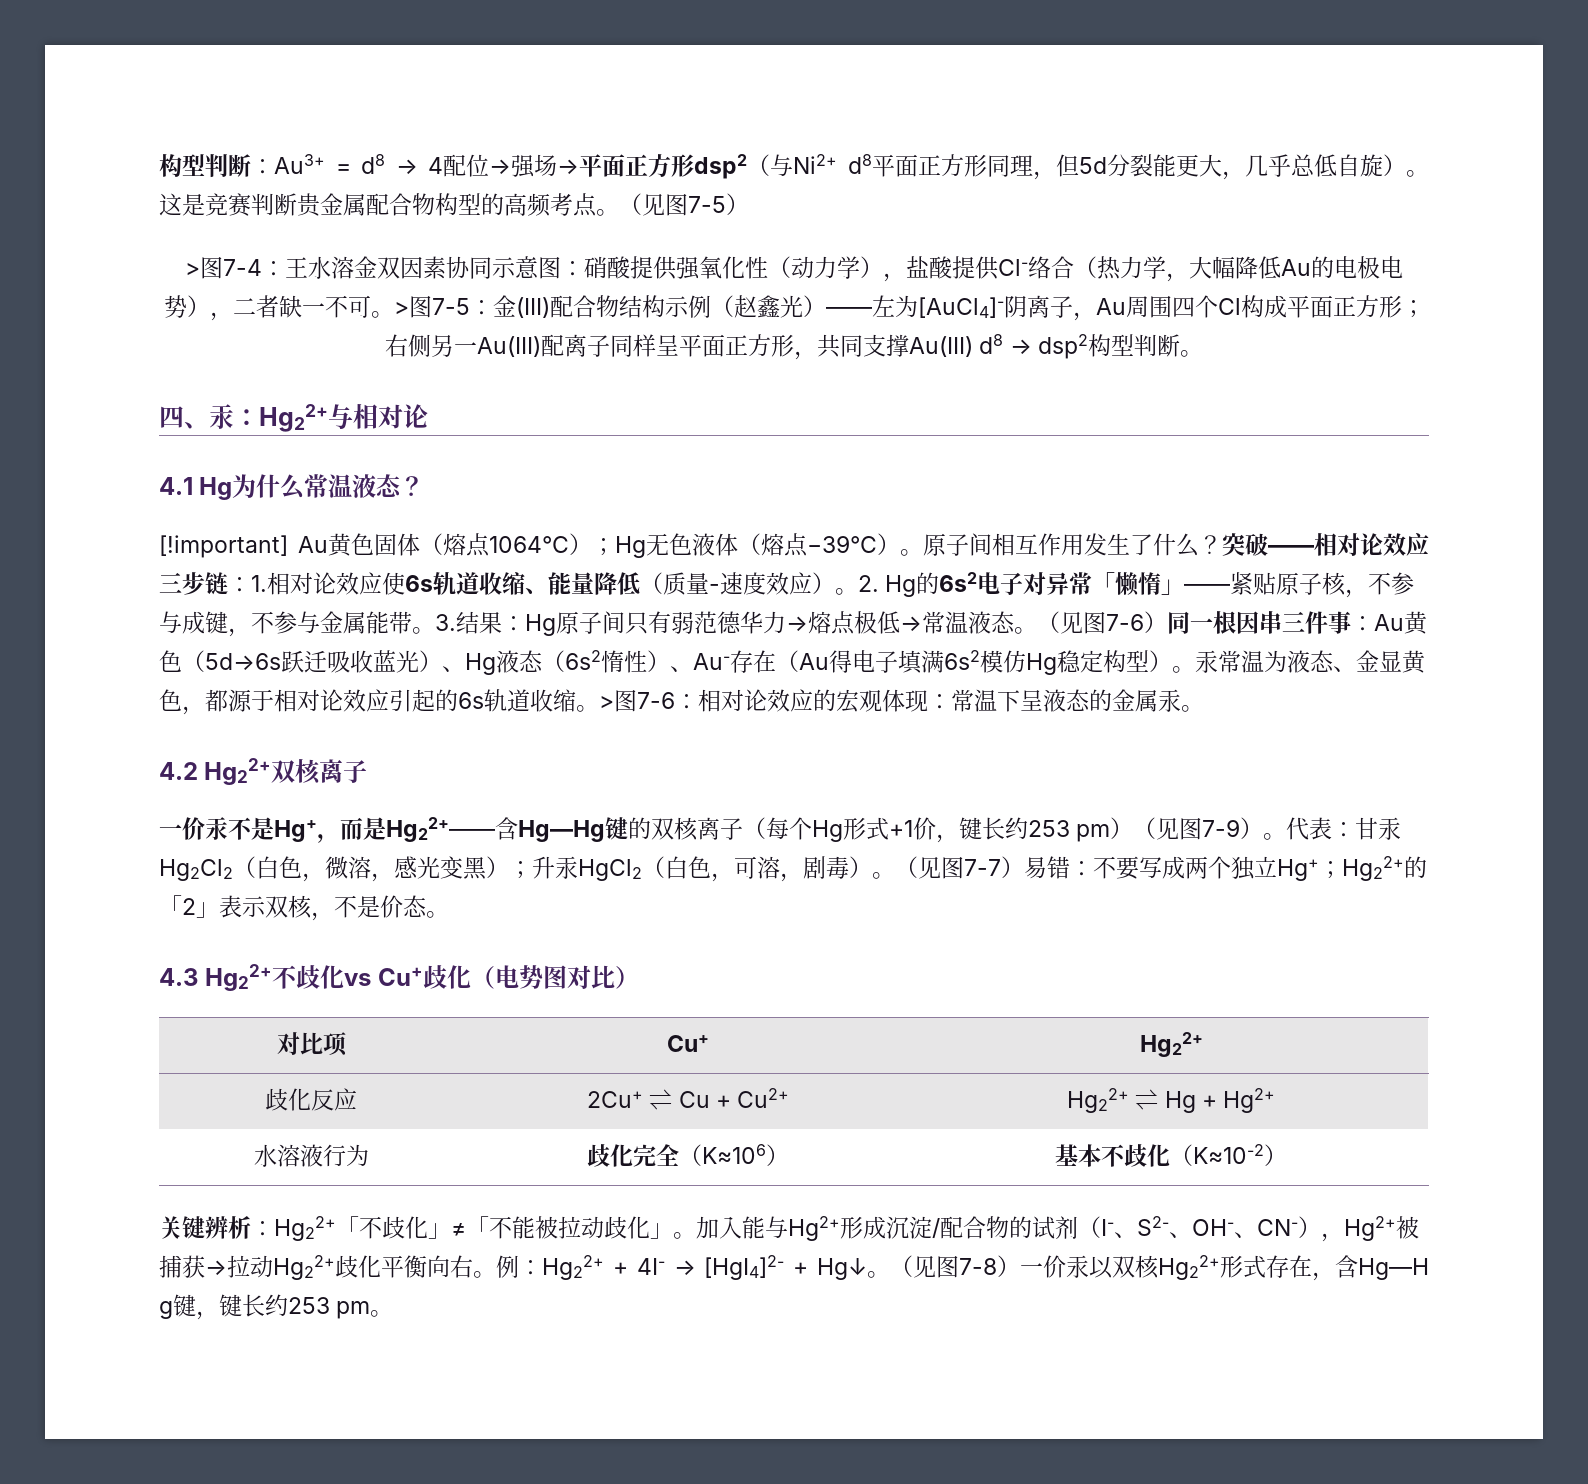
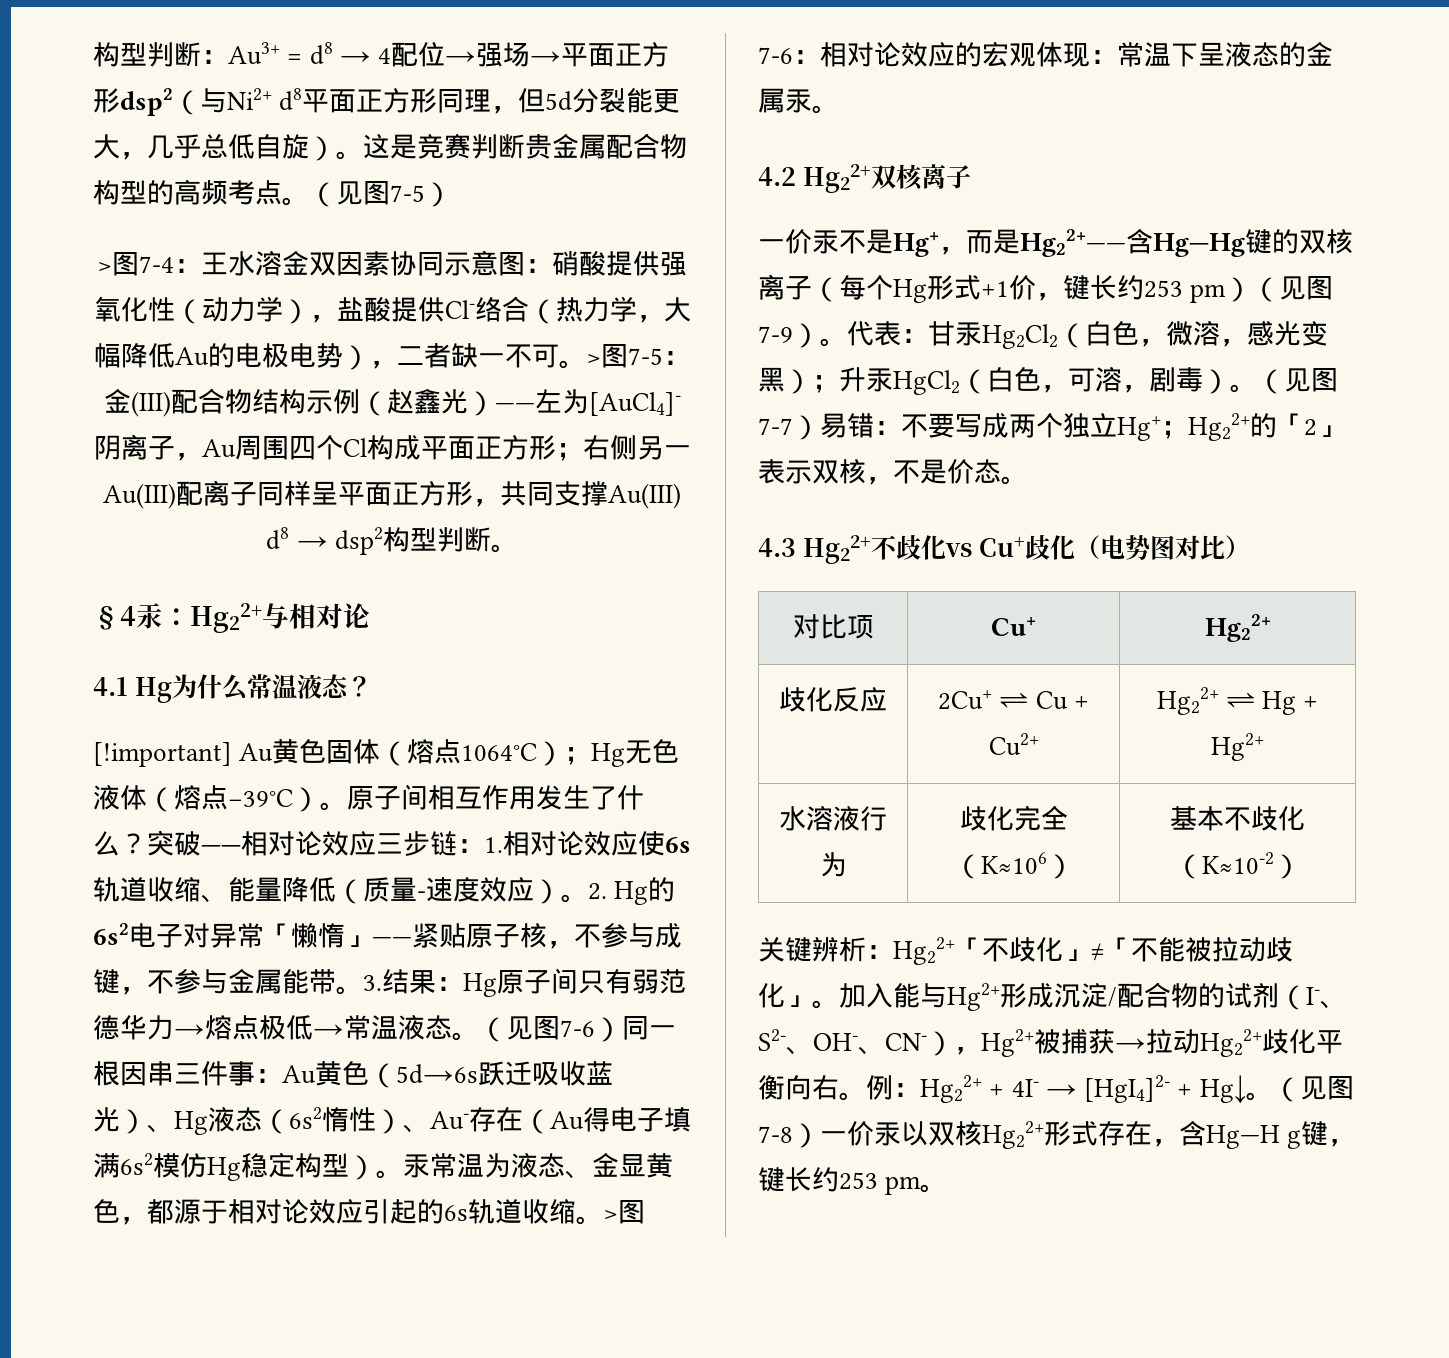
- 四、汞：Hg22+与相对论
+ §4汞：Hg22+与相对论

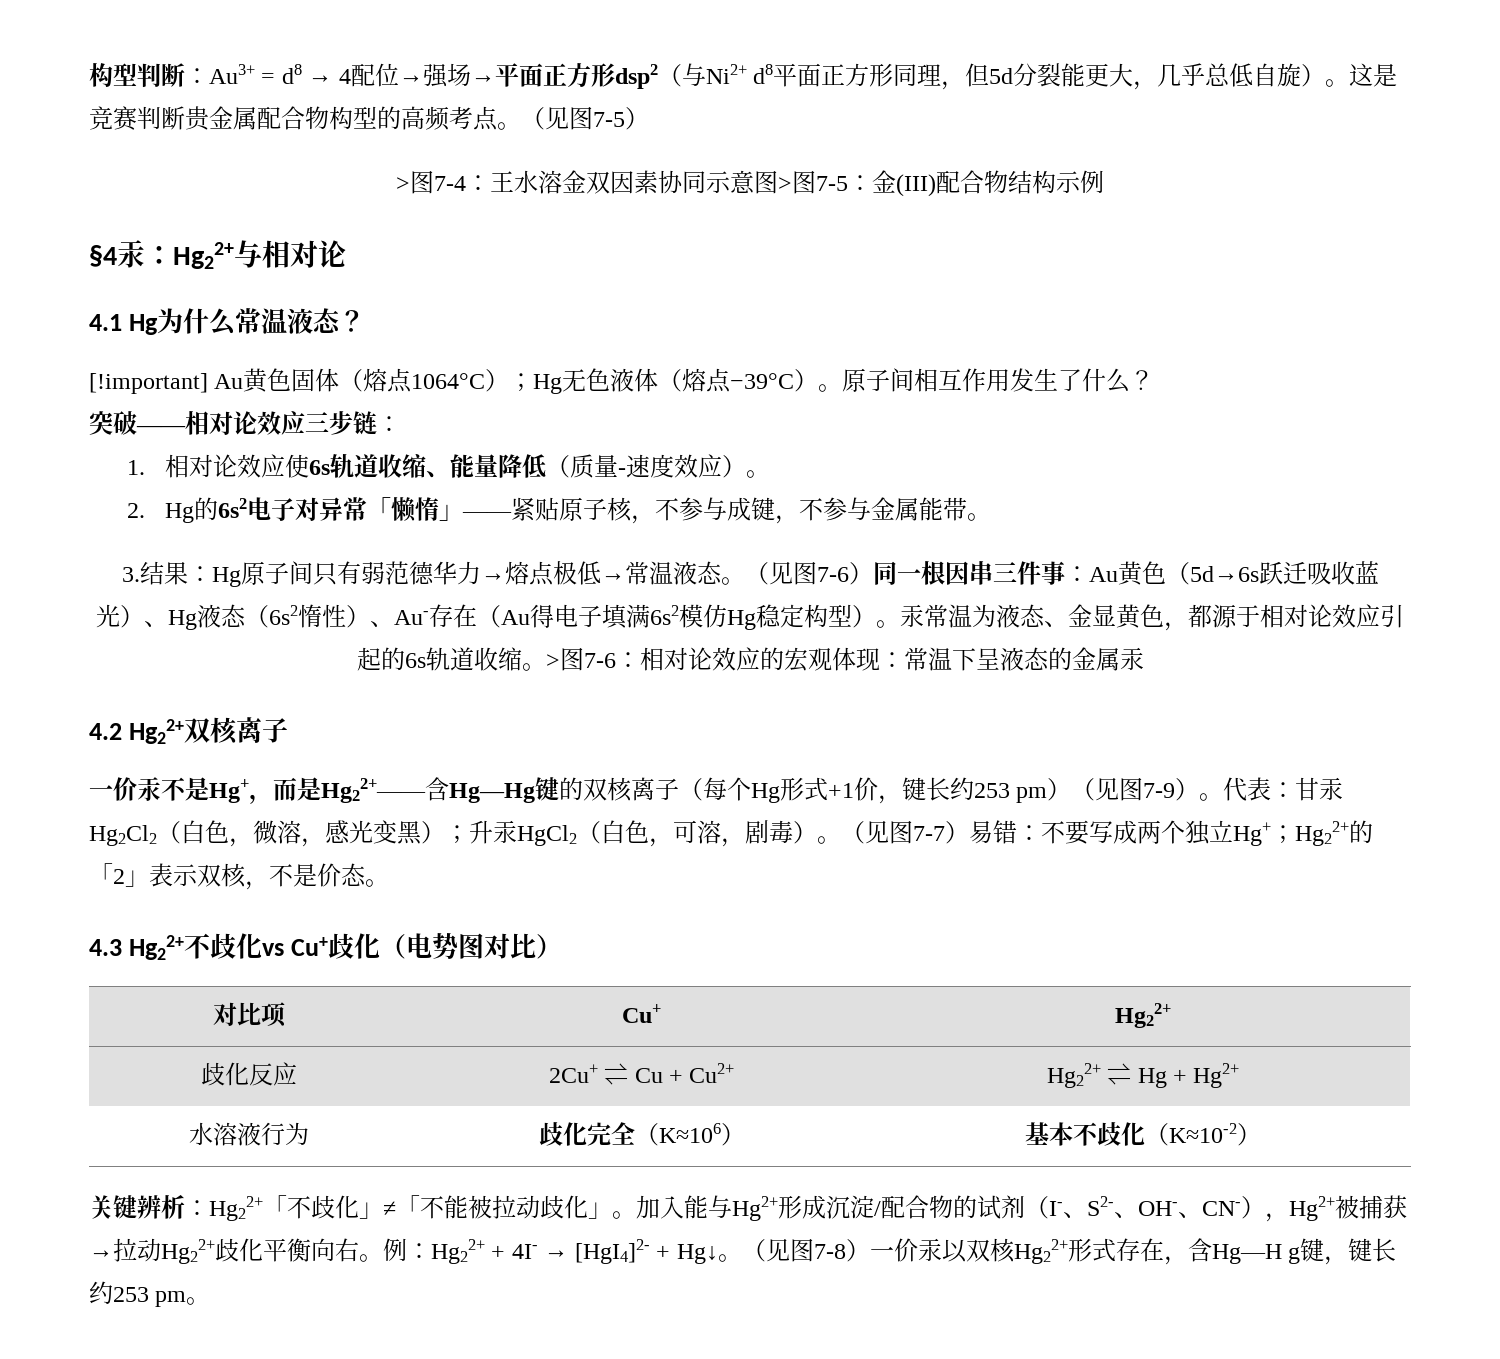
- >图7-4：王水溶金双因素协同示意图：硝酸提供强氧化性（动力学），盐酸提供Cl-络合（热力学，大幅降低Au的电极电势），二者缺一不可。>图7-5：金(III)配合物结构示例（赵鑫光）——左为[AuCl4]-阴离子，Au周围四个Cl构成平面正方形；右侧另一Au(III)配离子同样呈平面正方形，共同支撑Au(III) d8 → dsp2构型判断。
+ >图7-4：王水溶金双因素协同示意图>图7-5：金(III)配合物结构示例
- 原子间相互作用发生了什么？突破——相对论效应三步链：1.相对论效应使6s轨道收缩、能量降低（质量-速度效应）。2. Hg的6s2电子对异常「懒惰」——紧贴原子核，不参与成键，不参与金属能带。3.结果：
+ 原子间相互作用发生了什么？
+ 突破——相对论效应三步链：
+ 1.相对论效应使6s轨道收缩、能量降低（质量-速度效应）。
+ 2. Hg的6s2电子对异常「懒惰」——紧贴原子核，不参与成键，不参与金属能带。
+ 3.结果：
- >图7-6：相对论效应的宏观体现：常温下呈液态的金属汞。
+ >图7-6：相对论效应的宏观体现：常温下呈液态的金属汞

